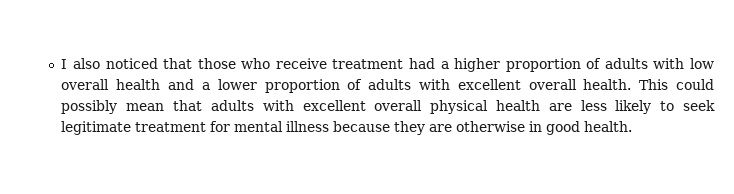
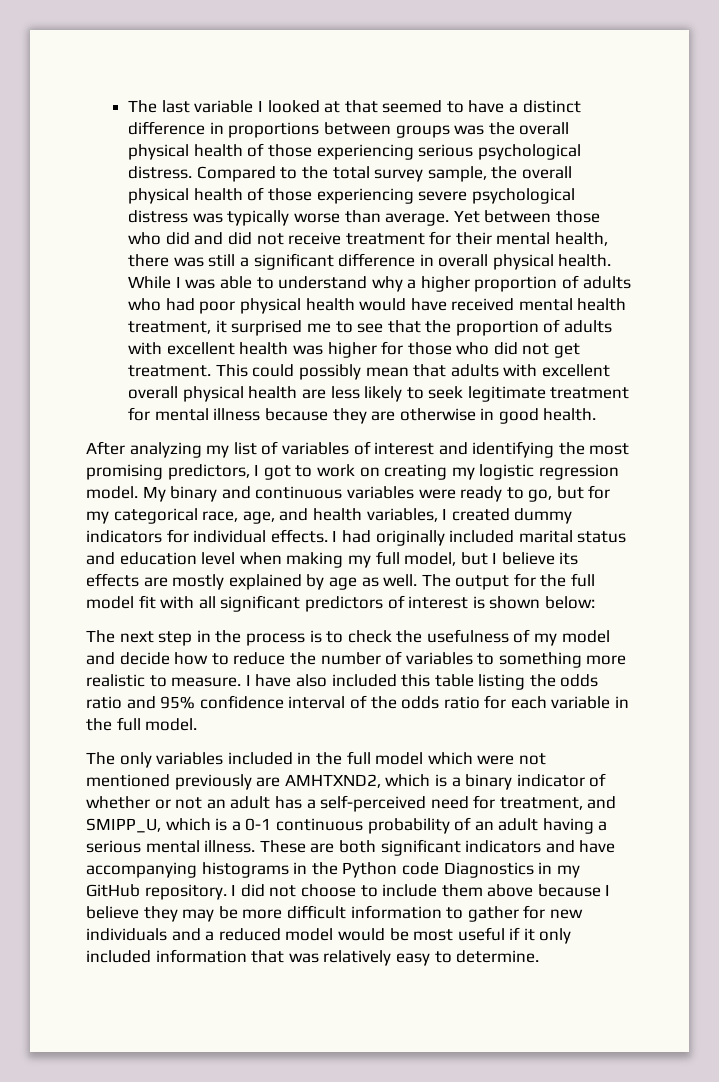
- I also noticed that those who receive treatment had a higher proportion of adults with low overall health and a lower proportion of adults with excellent overall health.
+ The last variable I looked at that seemed to have a distinct difference in proportions between groups was the overall physical health of those experiencing serious psychological distress. Compared to the total survey sample, the overall physical health of those experiencing severe psychological distress was typically worse than average. Yet between those who did and did not receive treatment for their mental health, there was still a significant difference in overall physical health. While I was able to understand why a higher proportion of adults who had poor physical health would have received mental health treatment, it surprised me to see that the proportion of adults with excellent health was higher for those who did not get treatment.
+ After analyzing my list of variables of interest and identifying the most promising predictors, I got to work on creating my logistic regression model. My binary and continuous variables were ready to go, but for my categorical race, age, and health variables, I created dummy indicators for individual effects. I had originally included marital status and education level when making my full model, but I believe its effects are mostly explained by age as well. The output for the full model fit with all significant predictors of interest is shown below:
+ The next step in the process is to check the usefulness of my model and decide how to reduce the number of variables to something more realistic to measure. I have also included this table listing the odds ratio and 95% confidence interval of the odds ratio for each variable in the full model.
+ The only variables included in the full model which were not mentioned previously are AMHTXND2, which is a binary indicator of whether or not an adult has a self-perceived need for treatment, and SMIPP_U, which is a 0-1 continuous probability of an adult having a serious mental illness. These are both significant indicators and have accompanying histograms in the Python code Diagnostics in my GitHub repository. I did not choose to include them above because I believe they may be more difficult information to gather for new individuals and a reduced model would be most useful if it only included information that was relatively easy to determine.

